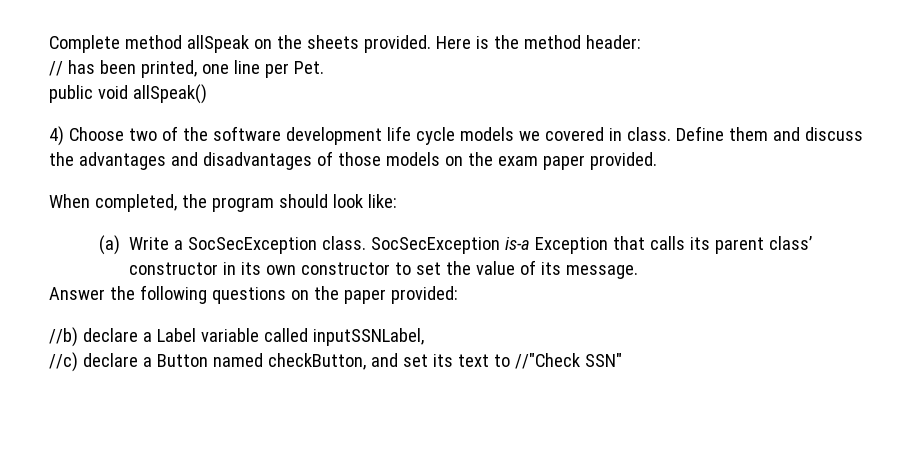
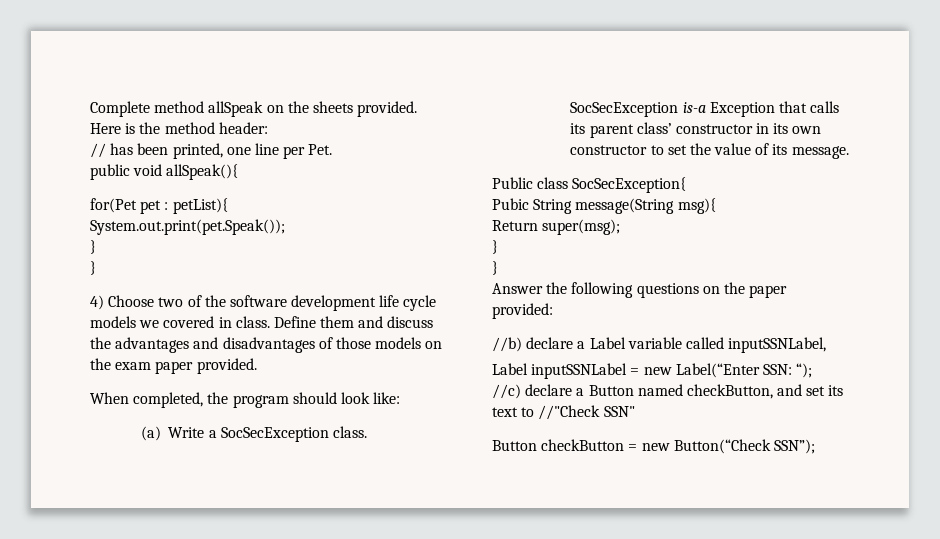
- public void allSpeak()
+ public void allSpeak(){
+ for(Pet pet : petList){
+ System.out.print(pet.Speak());
+ }
+ }
+ Public class SocSecException{
+ Pubic String message(String msg){
+ Return super(msg);
+ }
+ }
+ Label inputSSNLabel = new Label(“Enter SSN: “);
+ Button checkButton = new Button(“Check SSN”);

